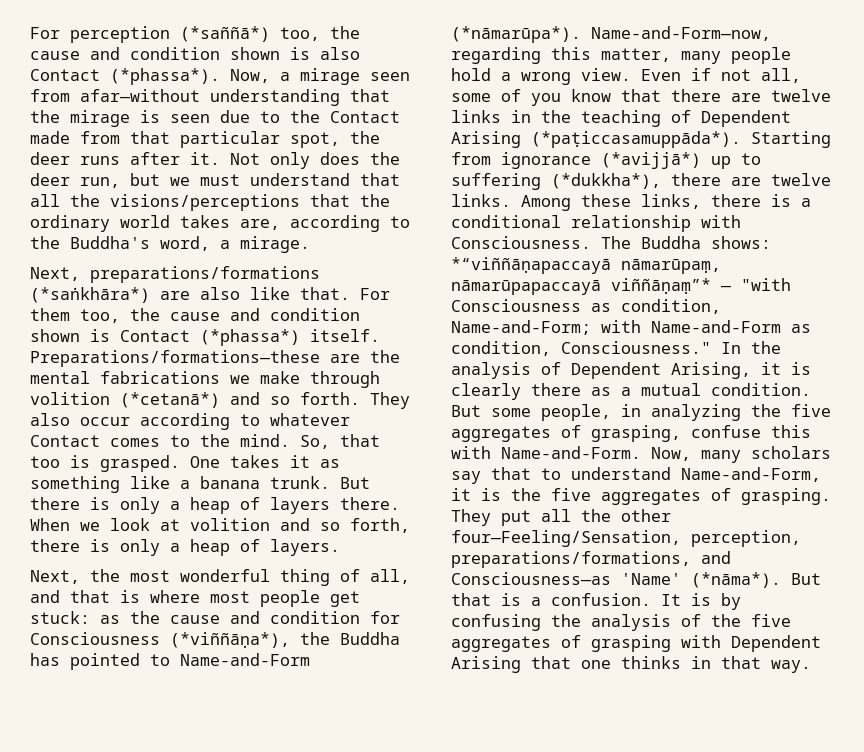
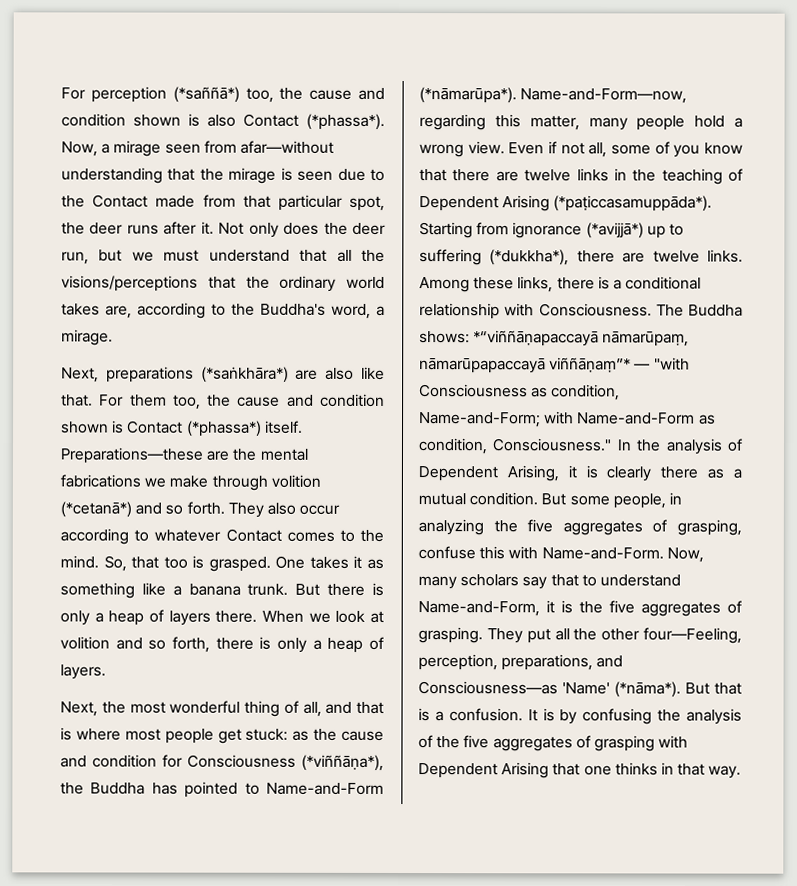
- Next, preparations/formations (*saṅkhāra*) are also like that.
+ Next, preparations (*saṅkhāra*) are also like that.
- Preparations/formations—these are the mental fabrications we make through volition (*cetanā*) and so forth.
+ Preparations—these are the mental fabrications we make through volition (*cetanā*) and so forth.
- They put all the other four—Feeling/Sensation, perception, preparations/formations, and Consciousness—as 'Name' (*nāma*).
+ They put all the other four—Feeling, perception, preparations, and Consciousness—as 'Name' (*nāma*).

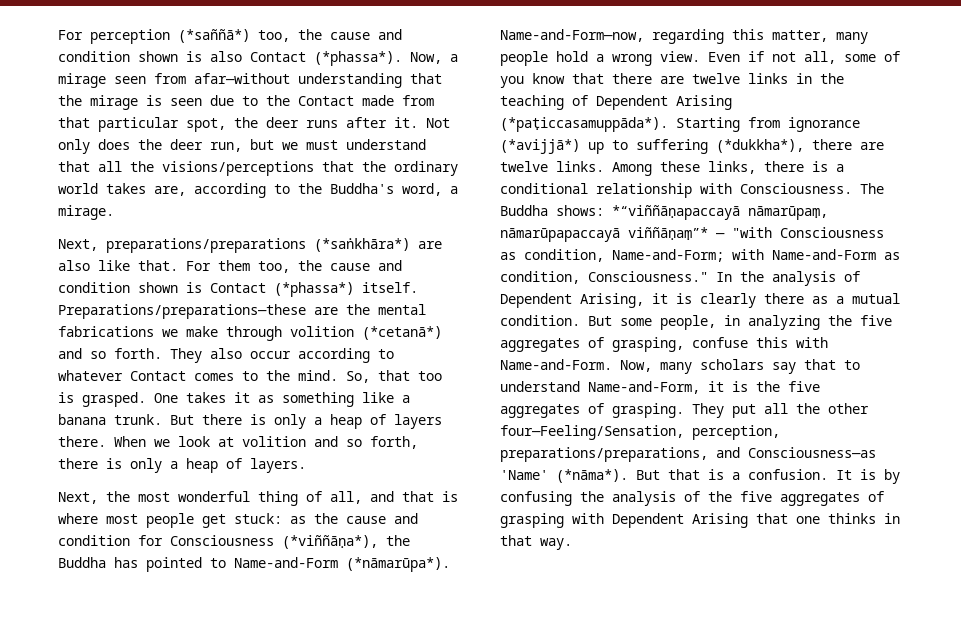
- Next, preparations (*saṅkhāra*) are also like that.
+ Next, preparations/preparations (*saṅkhāra*) are also like that.
- Preparations—these are the mental fabrications we make through volition (*cetanā*) and so forth.
+ Preparations/preparations—these are the mental fabrications we make through volition (*cetanā*) and so forth.
- They put all the other four—Feeling, perception, preparations, and Consciousness—as 'Name' (*nāma*).
+ They put all the other four—Feeling/Sensation, perception, preparations/preparations, and Consciousness—as 'Name' (*nāma*).

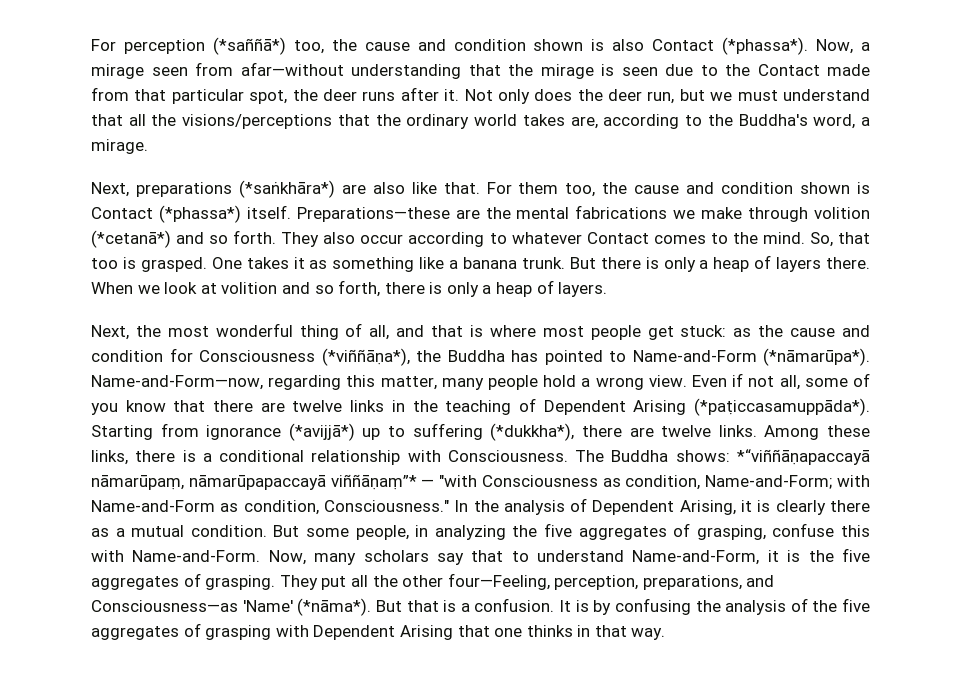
- Next, preparations/preparations (*saṅkhāra*) are also like that.
+ Next, preparations (*saṅkhāra*) are also like that.
- Preparations/preparations—these are the mental fabrications we make through volition (*cetanā*) and so forth.
+ Preparations—these are the mental fabrications we make through volition (*cetanā*) and so forth.
- They put all the other four—Feeling/Sensation, perception, preparations/preparations, and Consciousness—as 'Name' (*nāma*).
+ They put all the other four—Feeling, perception, preparations, and Consciousness—as 'Name' (*nāma*).

